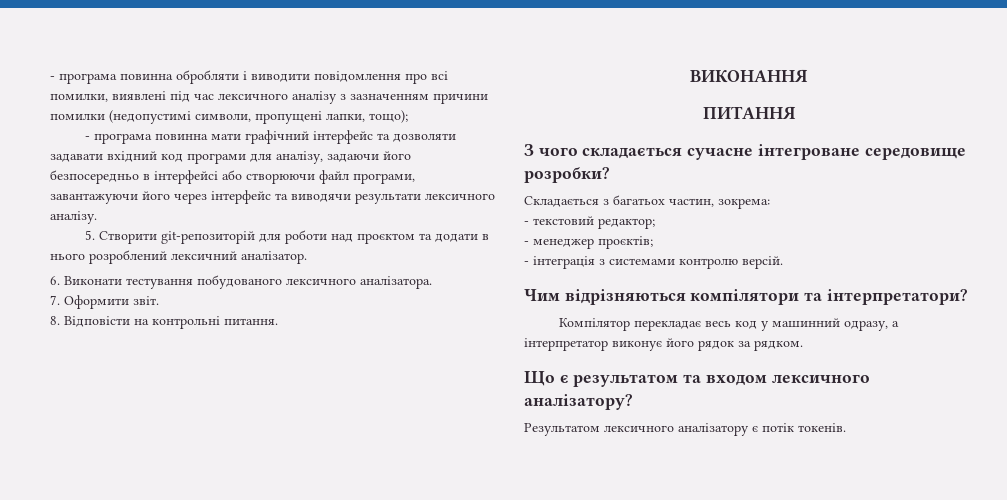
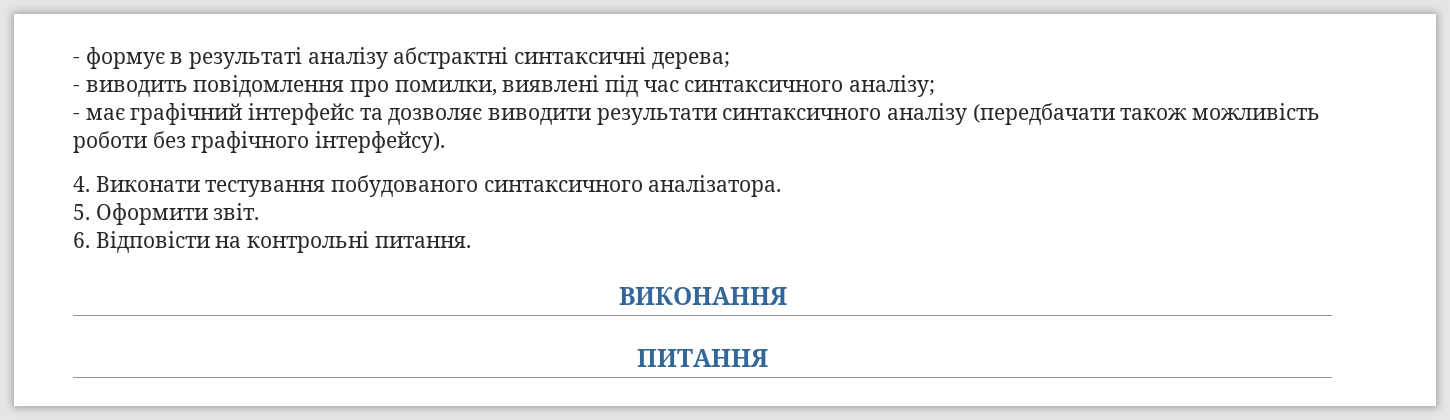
- - програма повинна обробляти і виводити повідомлення про всі помилки, виявлені під час лексичного аналізу з зазначенням причини помилки (недопустимі символи, пропущені лапки, тощо);
- - програма повинна мати графічний інтерфейс та дозволяти задавати вхідний код програми для аналізу, задаючи його безпосередньо в інтерфейсі або створюючи файл програми, завантажуючи його через інтерфейс та виводячи результати лексичного аналізу.
- 5. Створити git-репозиторій для роботи над проєктом та додати в нього розроблений лексичний аналізатор.
- 6. Виконати тестування побудованого лексичного аналізатора.
+ - формує в результаті аналізу абстрактні синтаксичні дерева;
+ - виводить повідомлення про помилки, виявлені під час синтаксичного аналізу;
+ - має графічний інтерфейс та дозволяє виводити результати синтаксичного аналізу (передбачати також можливість роботи без графічного інтерфейсу).
+ 4. Виконати тестування побудованого синтаксичного аналізатора.
- 7. Оформити звіт.
+ 5. Оформити звіт.
- 8. Відповісти на контрольні питання.
+ 6. Відповісти на контрольні питання.
- З чого складається сучасне інтегроване середовище розробки?
- Складається з багатьох частин, зокрема:
- - текстовий редактор;
- - менеджер проєктів;
- - інтеграція з системами контролю версій.
- Чим відрізняються компілятори та інтерпретатори?
- Компілятор перекладає весь код у машинний одразу, а інтерпретатор виконує його рядок за рядком.
- Що є результатом та входом лексичного аналізатору?
- Результатом лексичного аналізатору є потік токенів.

